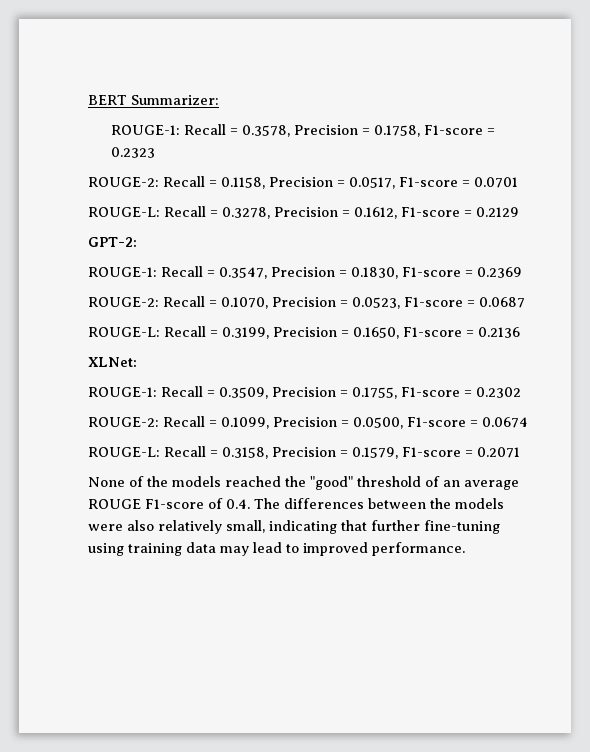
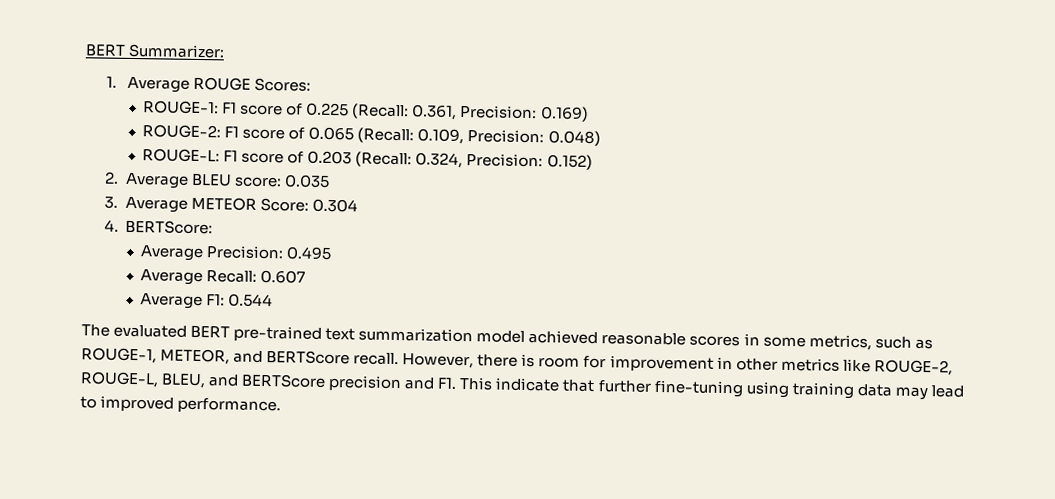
- ROUGE-1: Recall = 0.3578, Precision = 0.1758, F1-score = 0.2323
- ROUGE-2: Recall = 0.1158, Precision = 0.0517, F1-score = 0.0701
- ROUGE-L: Recall = 0.3278, Precision = 0.1612, F1-score = 0.2129
- GPT-2:
- ROUGE-1: Recall = 0.3547, Precision = 0.1830, F1-score = 0.2369
- ROUGE-2: Recall = 0.1070, Precision = 0.0523, F1-score = 0.0687
- ROUGE-L: Recall = 0.3199, Precision = 0.1650, F1-score = 0.2136
- XLNet:
- ROUGE-1: Recall = 0.3509, Precision = 0.1755, F1-score = 0.2302
- ROUGE-2: Recall = 0.1099, Precision = 0.0500, F1-score = 0.0674
- ROUGE-L: Recall = 0.3158, Precision = 0.1579, F1-score = 0.2071
- None of the models reached the "good" threshold of an average ROUGE F1-score of 0.4. The differences between the models were also relatively small, indicating that further fine-tuning using training data may lead to improved performance.
+ 1. Average ROUGE Scores:
+ ROUGE-1: F1 score of 0.225 (Recall: 0.361, Precision: 0.169)
+ ROUGE-2: F1 score of 0.065 (Recall: 0.109, Precision: 0.048)
+ ROUGE-L: F1 score of 0.203 (Recall: 0.324, Precision: 0.152)
+ 2. Average BLEU score: 0.035
+ 3. Average METEOR Score: 0.304
+ 4. BERTScore:
+ Average Precision: 0.495
+ Average Recall: 0.607
+ Average F1: 0.544
+ The evaluated BERT pre-trained text summarization model achieved reasonable scores in some metrics, such as ROUGE-1, METEOR, and BERTScore recall. However, there is room for improvement in other metrics like ROUGE-2, ROUGE-L, BLEU, and BERTScore precision and F1. This indicate that further fine-tuning using training data may lead to improved performance.

